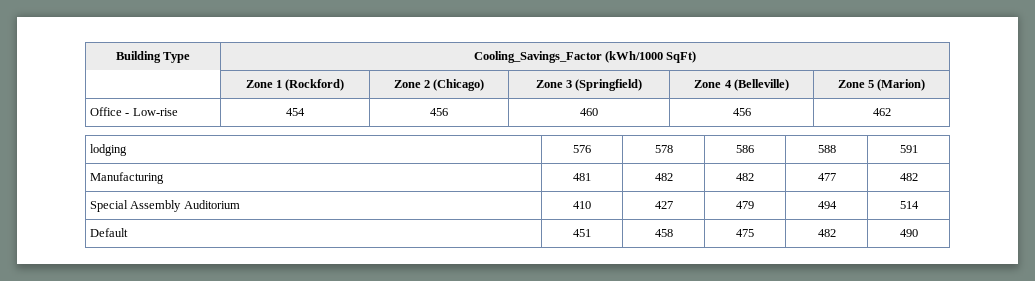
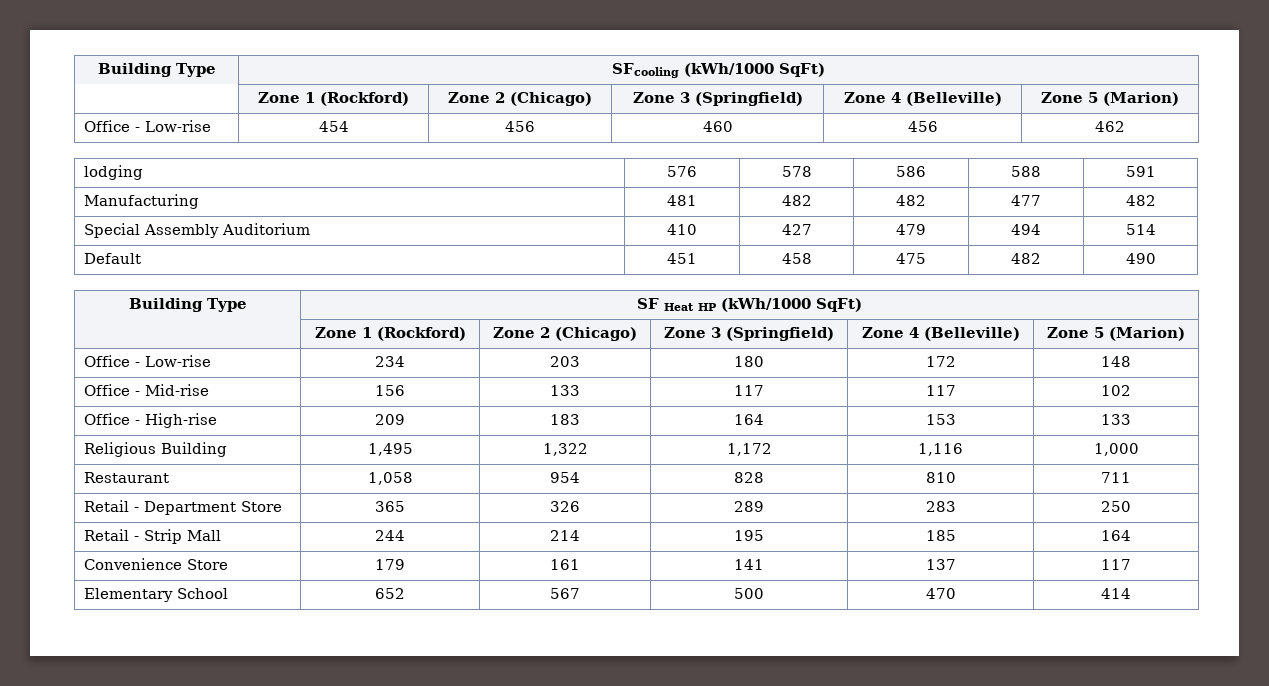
- Building Type | Cooling_Savings_Factor (kWh/1000 SqFt)
+ Building Type | SFcooling (kWh/1000 SqFt)
+ Building Type | SF Heat HP (kWh/1000 SqFt)
+ | Zone 1 (Rockford) | Zone 2 (Chicago) | Zone 3 (Springfield) | Zone 4 (Belleville) | Zone 5 (Marion)
+ Office - Low-rise | 234 | 203 | 180 | 172 | 148
+ Office - Mid-rise | 156 | 133 | 117 | 117 | 102
+ Office - High-rise | 209 | 183 | 164 | 153 | 133
+ Religious Building | 1,495 | 1,322 | 1,172 | 1,116 | 1,000
+ Restaurant | 1,058 | 954 | 828 | 810 | 711
+ Retail - Department Store | 365 | 326 | 289 | 283 | 250
+ Retail - Strip Mall | 244 | 214 | 195 | 185 | 164
+ Convenience Store | 179 | 161 | 141 | 137 | 117
+ Elementary School | 652 | 567 | 500 | 470 | 414

